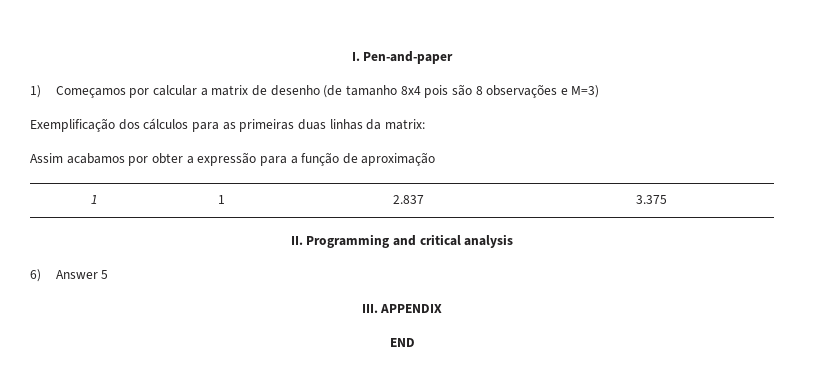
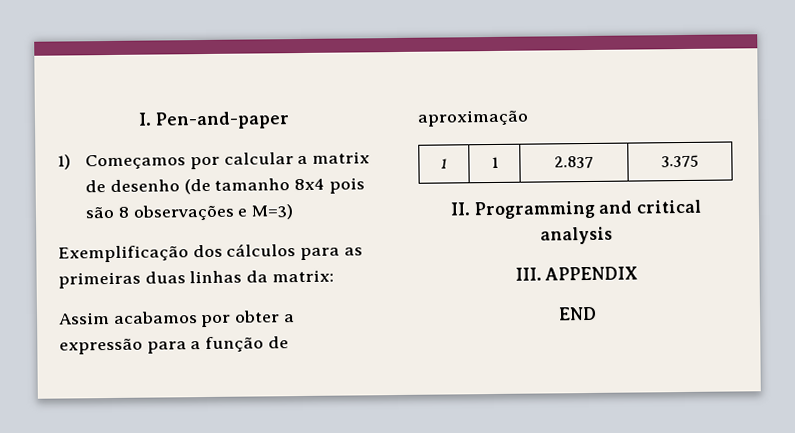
- 6) Answer 5

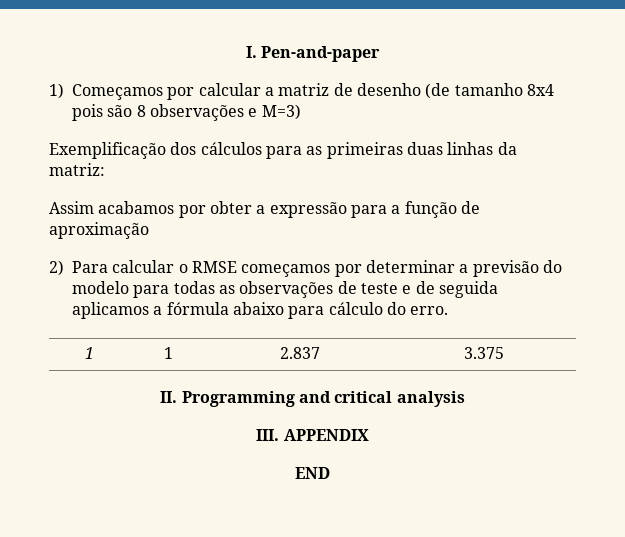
- 1) Começamos por calcular a matrix de desenho (de tamanho 8x4 pois são 8 observações e M=3)
+ 1) Começamos por calcular a matriz de desenho (de tamanho 8x4 pois são 8 observações e M=3)
- Exemplificação dos cálculos para as primeiras duas linhas da matrix:
+ Exemplificação dos cálculos para as primeiras duas linhas da matriz:
+ 2) Para calcular o RMSE começamos por determinar a previsão do modelo para todas as observações de teste e de seguida aplicamos a fórmula abaixo para cálculo do erro.

